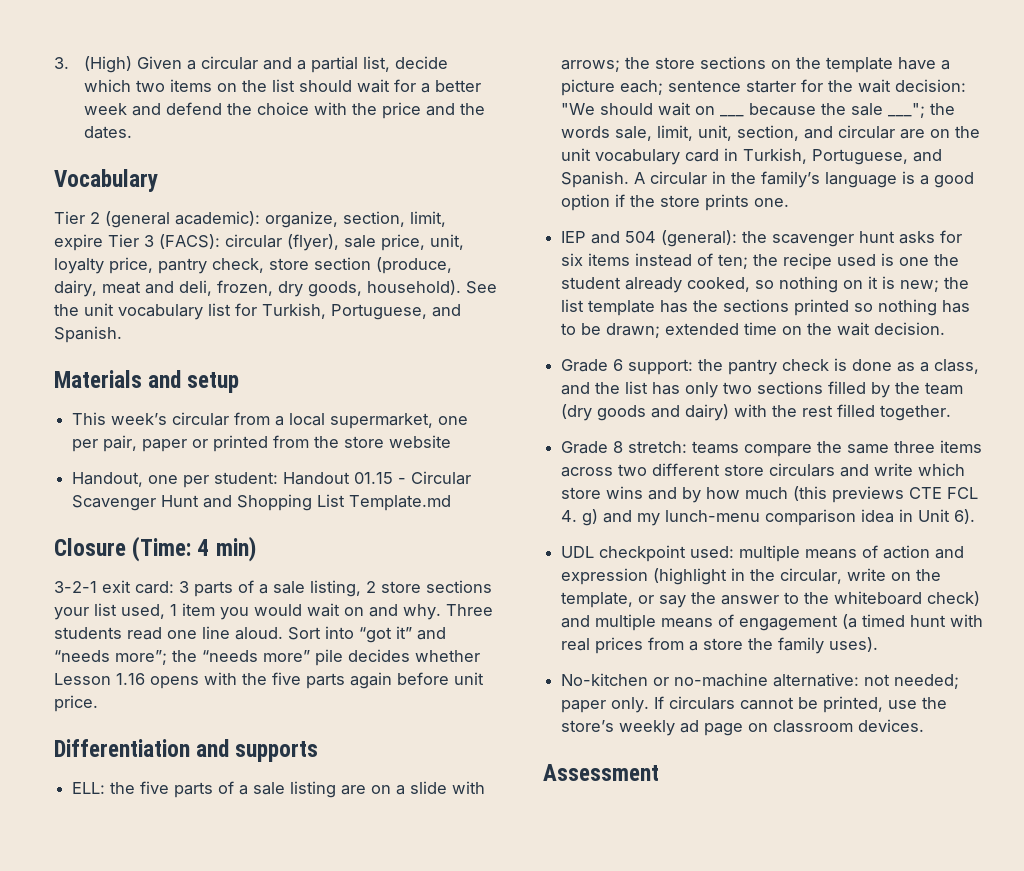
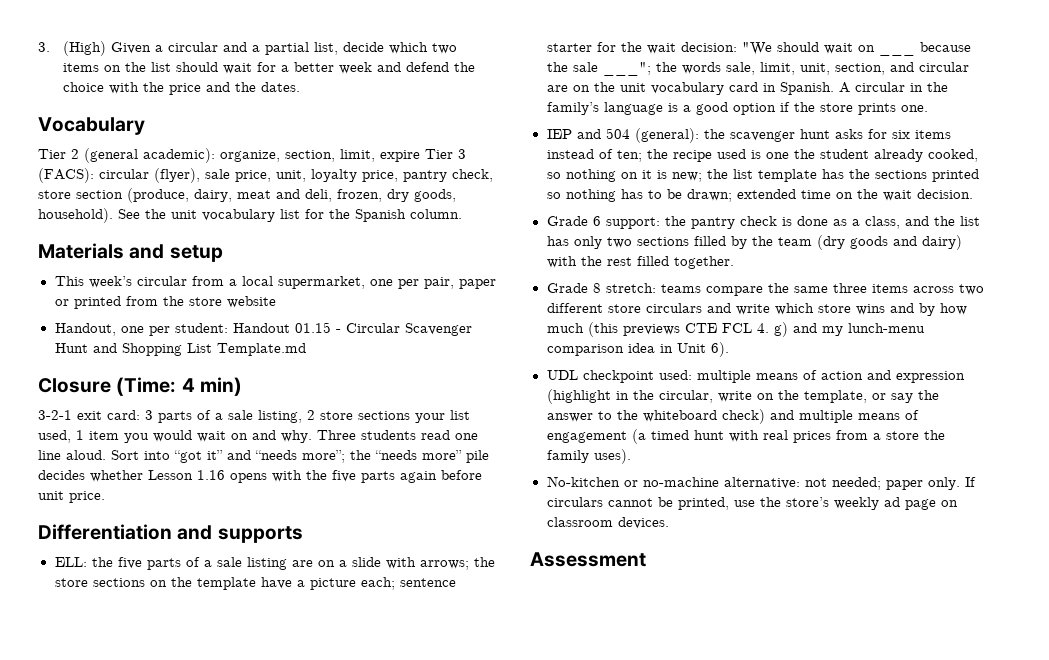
- See the unit vocabulary list for Turkish, Portuguese, and Spanish.
+ See the unit vocabulary list for the Spanish column.
- ELL: the five parts of a sale listing are on a slide with arrows; the store sections on the template have a picture each; sentence starter for the wait decision: "We should wait on ___ because the sale ___"; the words sale, limit, unit, section, and circular are on the unit vocabulary card in Turkish, Portuguese, and Spanish.
+ ELL: the five parts of a sale listing are on a slide with arrows; the store sections on the template have a picture each; sentence starter for the wait decision: "We should wait on ___ because the sale ___"; the words sale, limit, unit, section, and circular are on the unit vocabulary card in Spanish.

